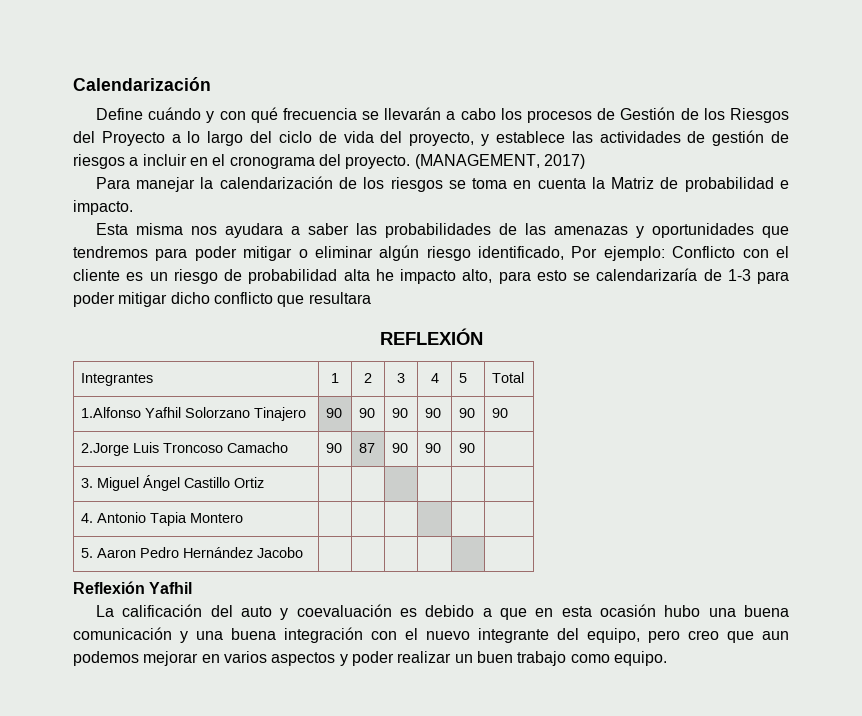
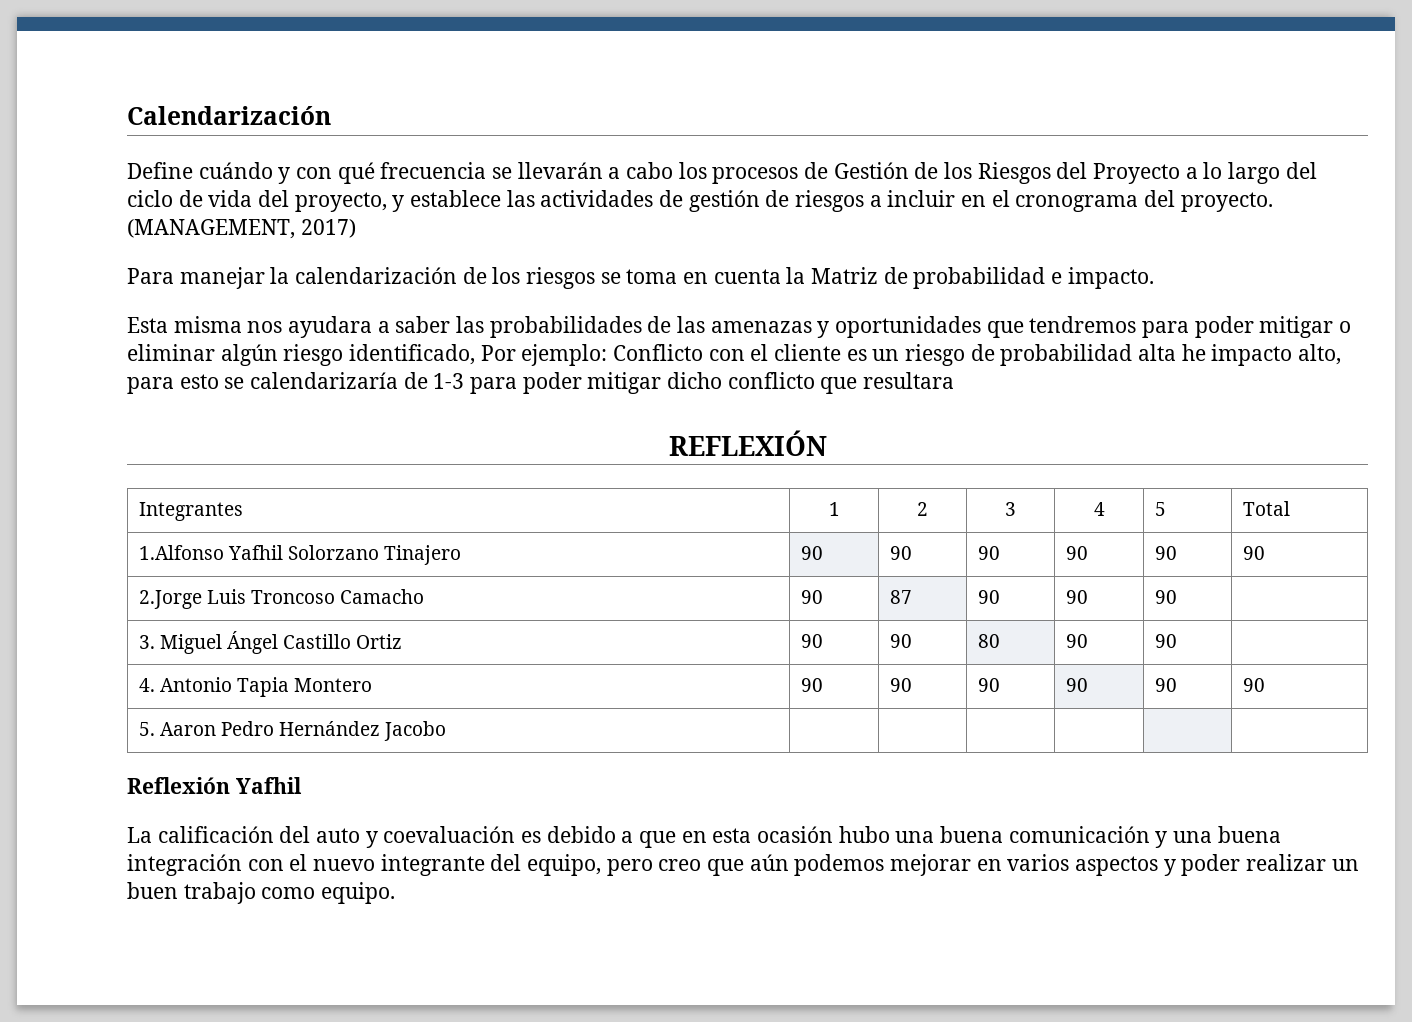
- 3. Miguel Ángel Castillo Ortiz | | | | | |
+ 3. Miguel Ángel Castillo Ortiz | 90 | 90 | 80 | 90 | 90 |
- 4. Antonio Tapia Montero | | | | | |
+ 4. Antonio Tapia Montero | 90 | 90 | 90 | 90 | 90 | 90
- La calificación del auto y coevaluación es debido a que en esta ocasión hubo una buena comunicación y una buena integración con el nuevo integrante del equipo, pero creo que aun podemos mejorar en varios aspectos y poder realizar un buen trabajo como equipo.
+ La calificación del auto y coevaluación es debido a que en esta ocasión hubo una buena comunicación y una buena integración con el nuevo integrante del equipo, pero creo que aún podemos mejorar en varios aspectos y poder realizar un buen trabajo como equipo.

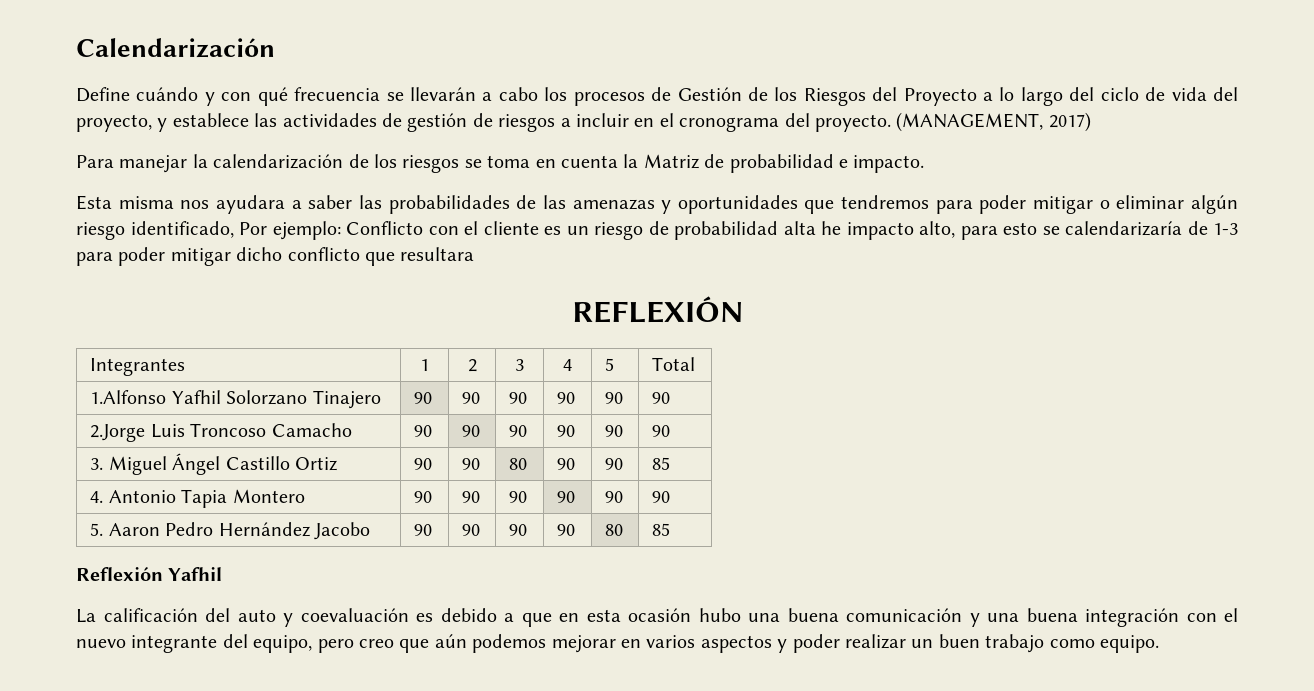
- 2.Jorge Luis Troncoso Camacho | 90 | 87 | 90 | 90 | 90 |
+ 2.Jorge Luis Troncoso Camacho | 90 | 90 | 90 | 90 | 90 | 90
- 3. Miguel Ángel Castillo Ortiz | 90 | 90 | 80 | 90 | 90 |
+ 3. Miguel Ángel Castillo Ortiz | 90 | 90 | 80 | 90 | 90 | 85
- 5. Aaron Pedro Hernández Jacobo | | | | | |
+ 5. Aaron Pedro Hernández Jacobo | 90 | 90 | 90 | 90 | 80 | 85

